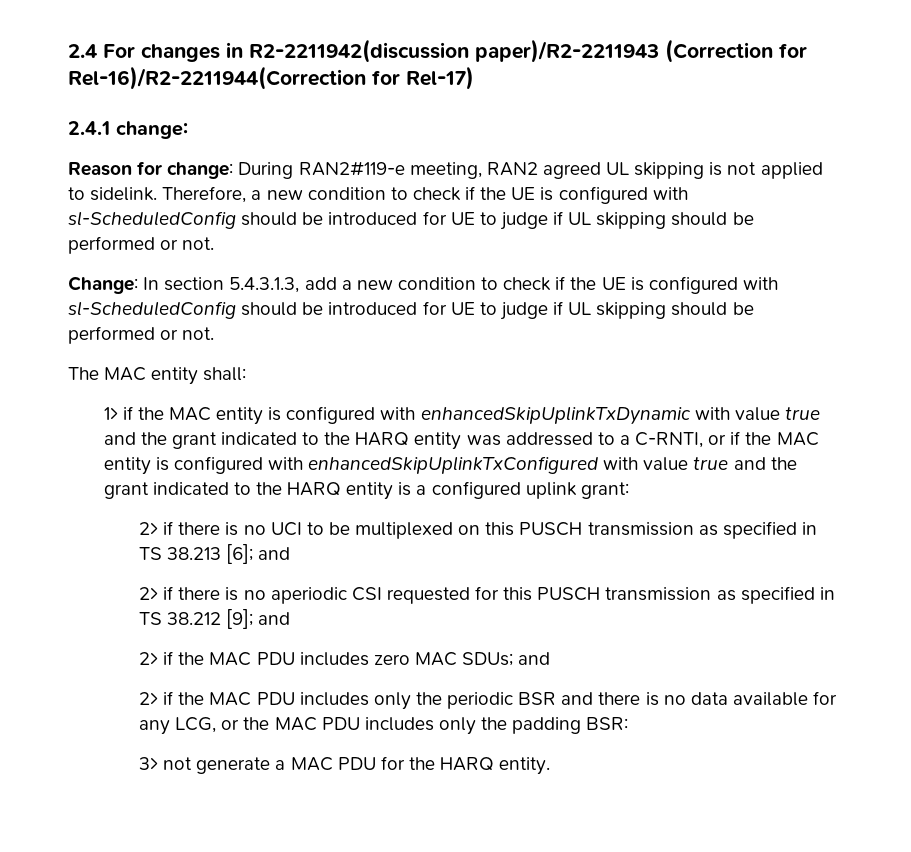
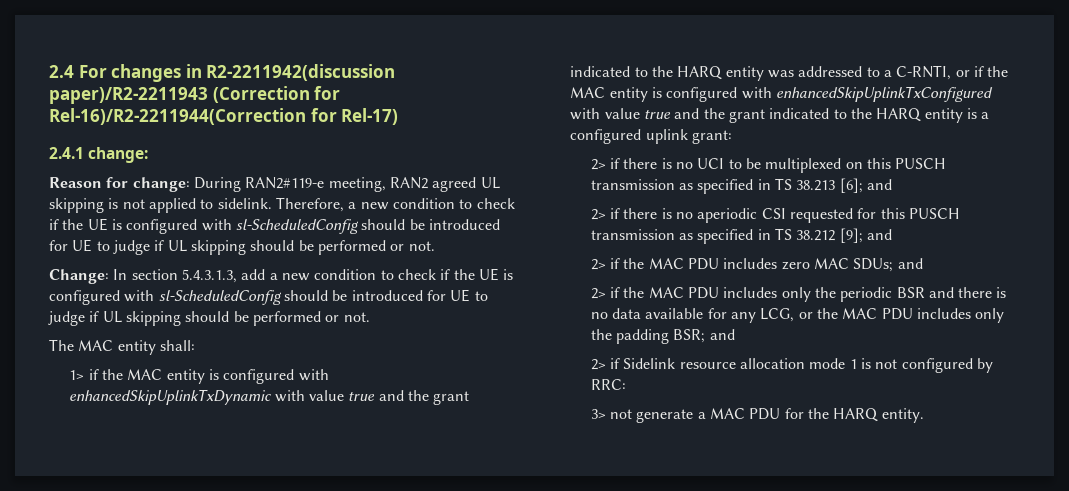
- 2> if the MAC PDU includes only the periodic BSR and there is no data available for any LCG, or the MAC PDU includes only the padding BSR:
+ 2> if the MAC PDU includes only the periodic BSR and there is no data available for any LCG, or the MAC PDU includes only the padding BSR; and
+ 2> if Sidelink resource allocation mode 1 is not configured by RRC:

